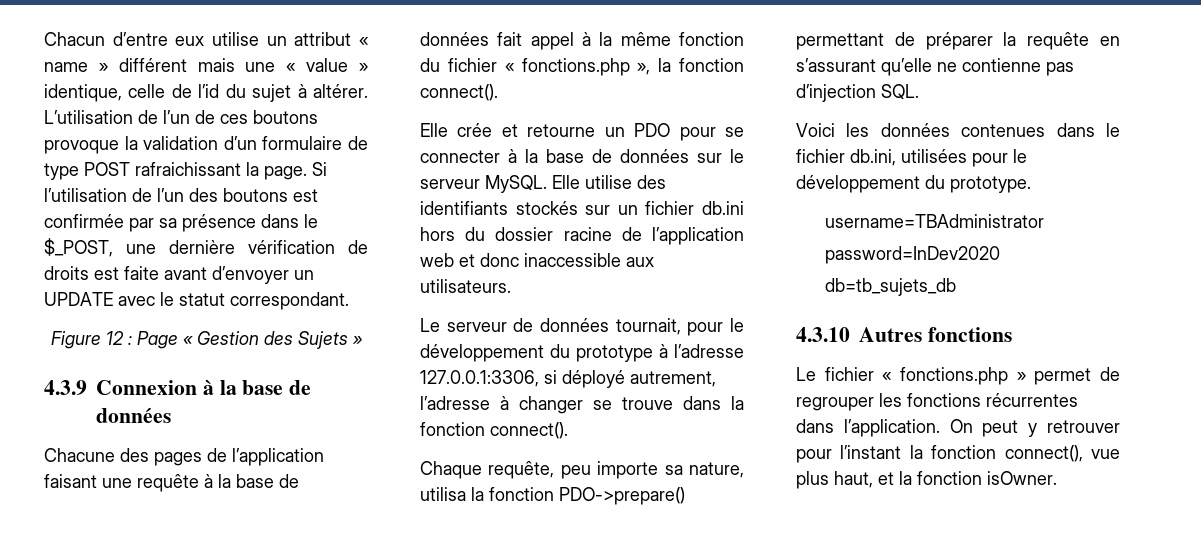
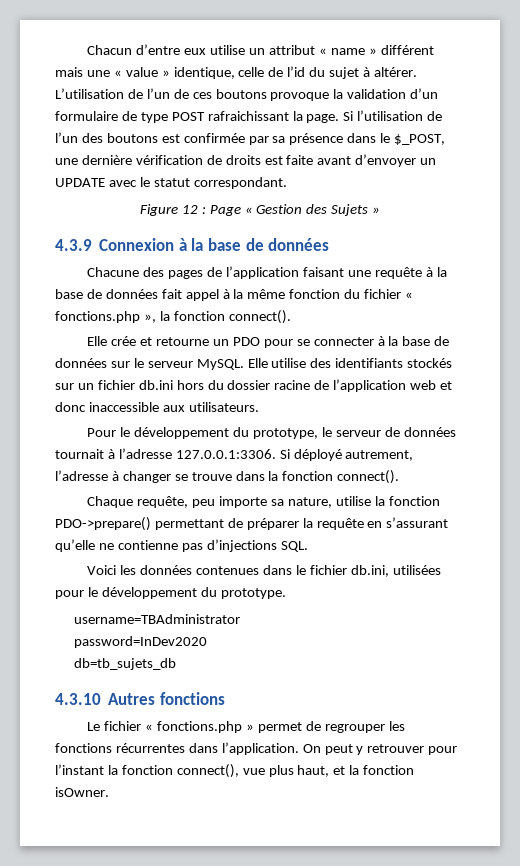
- Le serveur de données tournait, pour le développement du prototype à l’adresse 127.0.0.1:3306, si déployé autrement, l’adresse à changer se trouve dans la fonction connect().
+ Pour le développement du prototype, le serveur de données tournait à l’adresse 127.0.0.1:3306. Si déployé autrement, l’adresse à changer se trouve dans la fonction connect().
- Chaque requête, peu importe sa nature, utilisa la fonction PDO->prepare() permettant de préparer la requête en s’assurant qu’elle ne contienne pas d’injection SQL.
+ Chaque requête, peu importe sa nature, utilise la fonction PDO->prepare() permettant de préparer la requête en s’assurant qu’elle ne contienne pas d’injections SQL.

